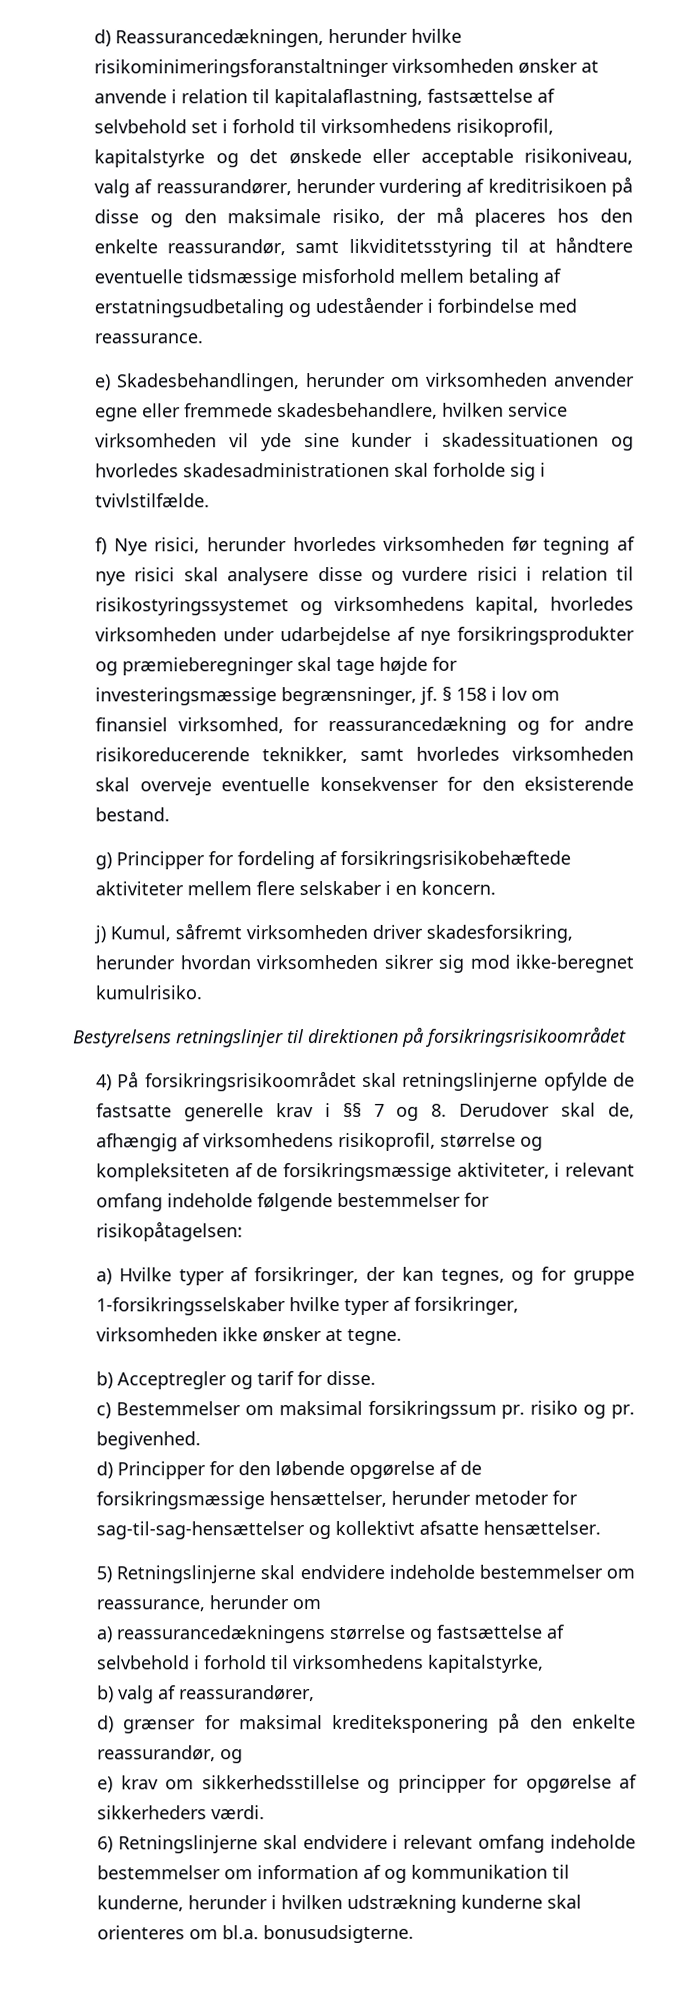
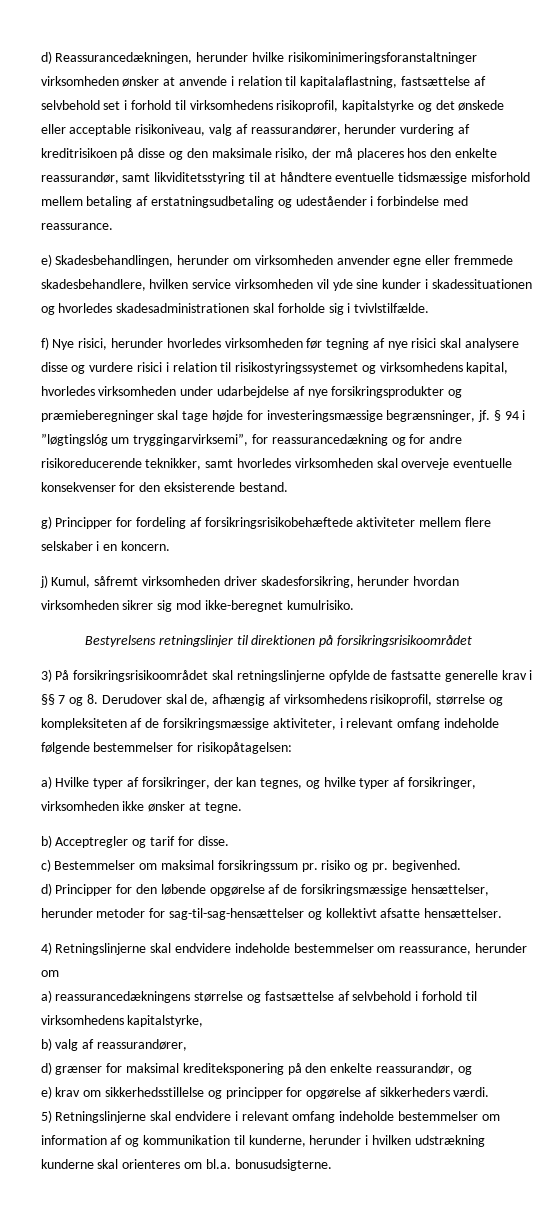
- § 158 i lov om finansiel virksomhed, for reassurancedækning og for andre risikoreducerende teknikker, samt hvorledes virksomheden skal overveje eventuelle konsekvenser for den eksisterende bestand.
+ § 94 i ”løgtingslóg um tryggingarvirksemi”, for reassurancedækning og for andre risikoreducerende teknikker, samt hvorledes virksomheden skal overveje eventuelle konsekvenser for den eksisterende bestand.
- 4) På forsikringsrisikoområdet skal retningslinjerne opfylde de fastsatte generelle krav i §§ 7 og 8. Derudover skal de, afhængig af virksomhedens risikoprofil, størrelse og kompleksiteten af de forsikringsmæssige aktiviteter, i relevant omfang indeholde følgende bestemmelser for risikopåtagelsen:
+ 3) På forsikringsrisikoområdet skal retningslinjerne opfylde de fastsatte generelle krav i §§ 7 og 8. Derudover skal de, afhængig af virksomhedens risikoprofil, størrelse og kompleksiteten af de forsikringsmæssige aktiviteter, i relevant omfang indeholde følgende bestemmelser for risikopåtagelsen:
- a) Hvilke typer af forsikringer, der kan tegnes, og for gruppe 1-forsikringsselskaber hvilke typer af forsikringer, virksomheden ikke ønsker at tegne.
+ a) Hvilke typer af forsikringer, der kan tegnes, og hvilke typer af forsikringer, virksomheden ikke ønsker at tegne.
- 5) Retningslinjerne skal endvidere indeholde bestemmelser om reassurance, herunder om
+ 4) Retningslinjerne skal endvidere indeholde bestemmelser om reassurance, herunder om
- 6) Retningslinjerne skal endvidere i relevant omfang indeholde bestemmelser om information af og kommunikation til kunderne, herunder i hvilken udstrækning kunderne skal orienteres om bl.a. bonusudsigterne.
+ 5) Retningslinjerne skal endvidere i relevant omfang indeholde bestemmelser om information af og kommunikation til kunderne, herunder i hvilken udstrækning kunderne skal orienteres om bl.a. bonusudsigterne.

